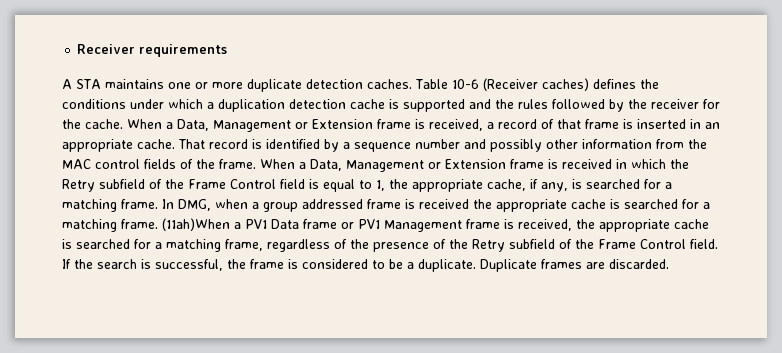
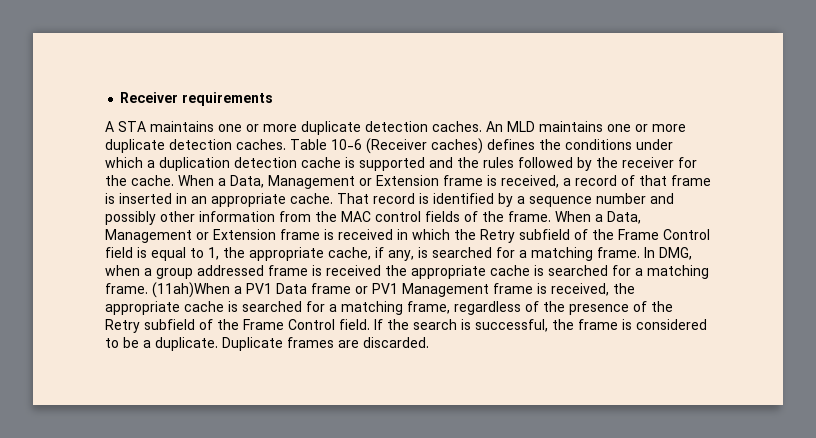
+ An MLD maintains one or more duplicate detection caches.

